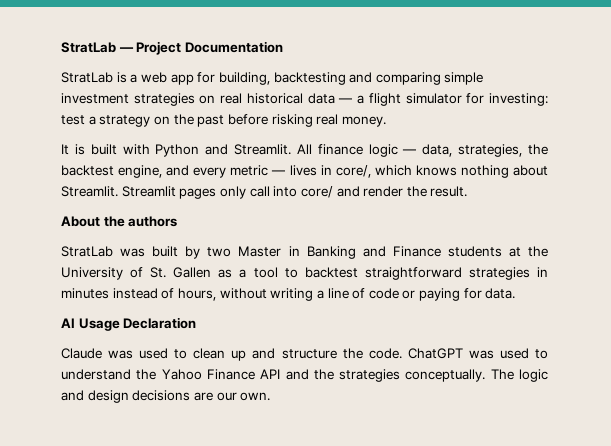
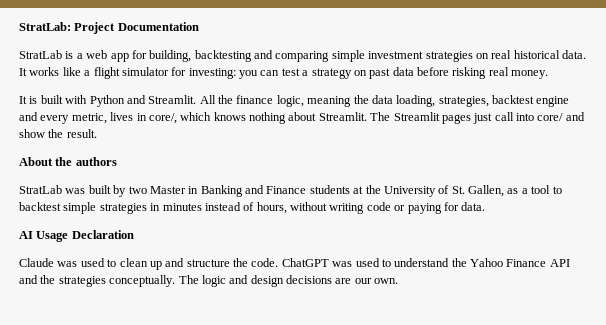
- StratLab — Project Documentation
+ StratLab: Project Documentation
- StratLab is a web app for building, backtesting and comparing simple investment strategies on real historical data — a flight simulator for investing: test a strategy on the past before risking real money.
+ StratLab is a web app for building, backtesting and comparing simple investment strategies on real historical data. It works like a flight simulator for investing: you can test a strategy on past data before risking real money.
- All finance logic — data, strategies, the backtest engine, and every metric — lives in core/, which knows nothing about Streamlit.
+ All the finance logic, meaning the data loading, strategies, backtest engine and every metric, lives in core/, which knows nothing about Streamlit.
- Streamlit pages only call into core/ and render the result.
+ The Streamlit pages just call into core/ and show the result.
- StratLab was built by two Master in Banking and Finance students at the University of St. Gallen as a tool to backtest straightforward strategies in minutes instead of hours, without writing a line of code or paying for data.
+ StratLab was built by two Master in Banking and Finance students at the University of St. Gallen, as a tool to backtest simple strategies in minutes instead of hours, without writing code or paying for data.

